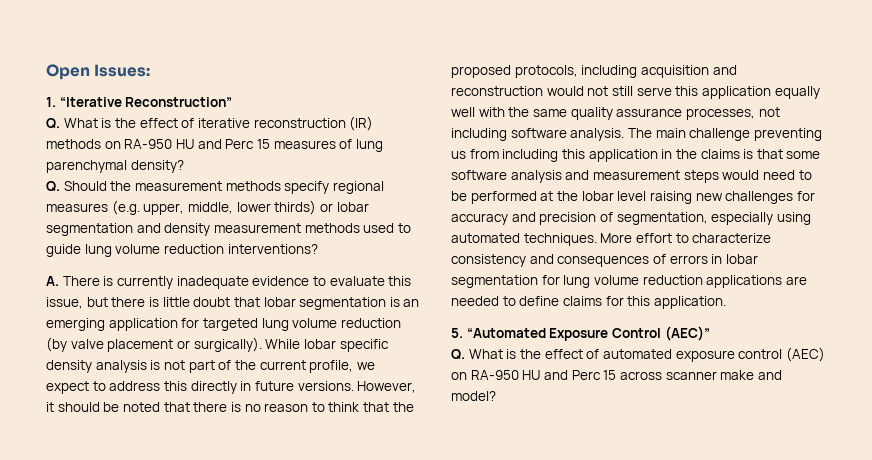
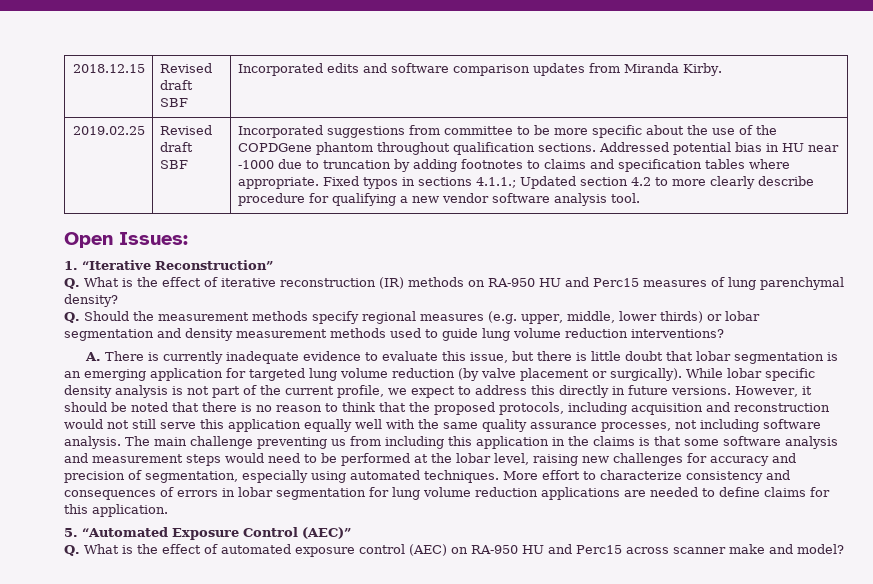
+ 2018.12.15 | Revised draft SBF | Incorporated edits and software comparison updates from Miranda Kirby.
+ 2019.02.25 | Revised draft SBF | Incorporated suggestions from committee to be more specific about the use of the COPDGene phantom throughout qualification sections. Addressed potential bias in HU near -1000 due to truncation by adding footnotes to claims and specification tables where appropriate. Fixed typos in sections 4.1.1.; Updated section 4.2 to more clearly describe procedure for qualifying a new vendor software analysis tool.
- Q. What is the effect of iterative reconstruction (IR) methods on RA-950 HU and Perc 15 measures of lung parenchymal density?
+ Q. What is the effect of iterative reconstruction (IR) methods on RA-950 HU and Perc15 measures of lung parenchymal density?
- The main challenge preventing us from including this application in the claims is that some software analysis and measurement steps would need to be performed at the lobar level raising new challenges for accuracy and precision of segmentation, especially using automated techniques.
+ The main challenge preventing us from including this application in the claims is that some software analysis and measurement steps would need to be performed at the lobar level, raising new challenges for accuracy and precision of segmentation, especially using automated techniques.
- Q. What is the effect of automated exposure control (AEC) on RA-950 HU and Perc 15 across scanner make and model?
+ Q. What is the effect of automated exposure control (AEC) on RA-950 HU and Perc15 across scanner make and model?

